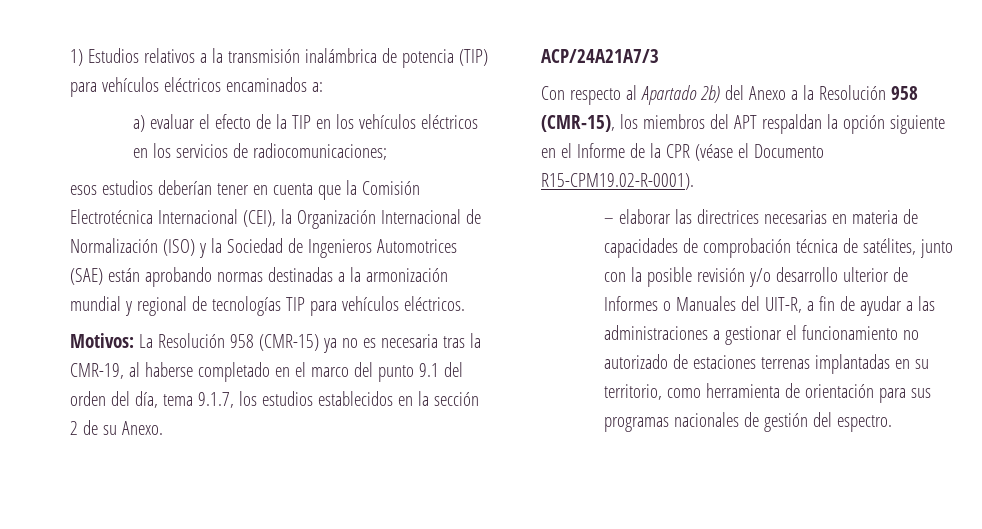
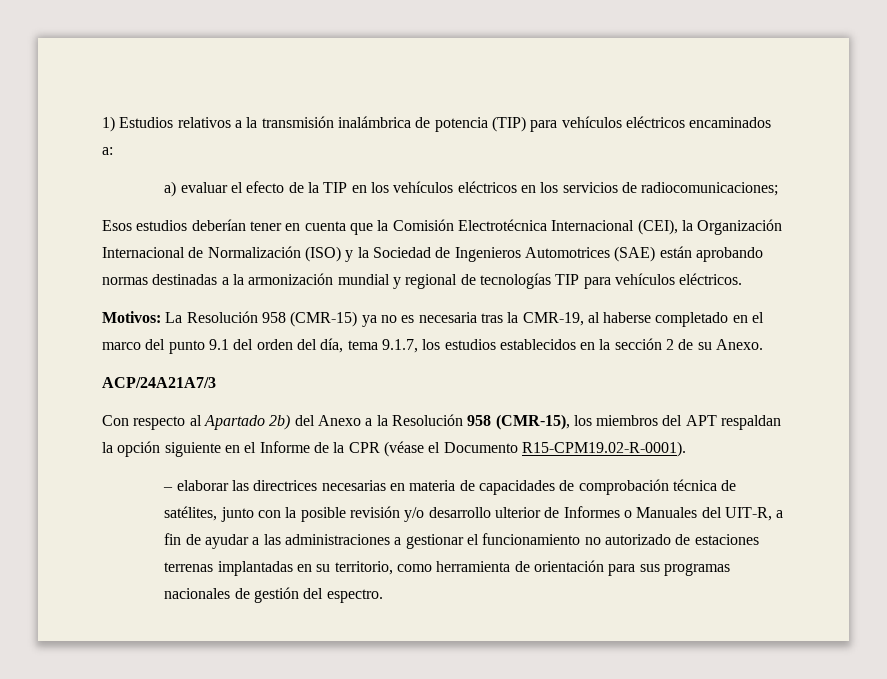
- esos estudios deberían tener en cuenta que la Comisión Electrotécnica Internacional (CEI), la Organización Internacional de Normalización (ISO) y la Sociedad de Ingenieros Automotrices (SAE) están aprobando normas destinadas a la armonización mundial y regional de tecnologías TIP para vehículos eléctricos.
+ Esos estudios deberían tener en cuenta que la Comisión Electrotécnica Internacional (CEI), la Organización Internacional de Normalización (ISO) y la Sociedad de Ingenieros Automotrices (SAE) están aprobando normas destinadas a la armonización mundial y regional de tecnologías TIP para vehículos eléctricos.

